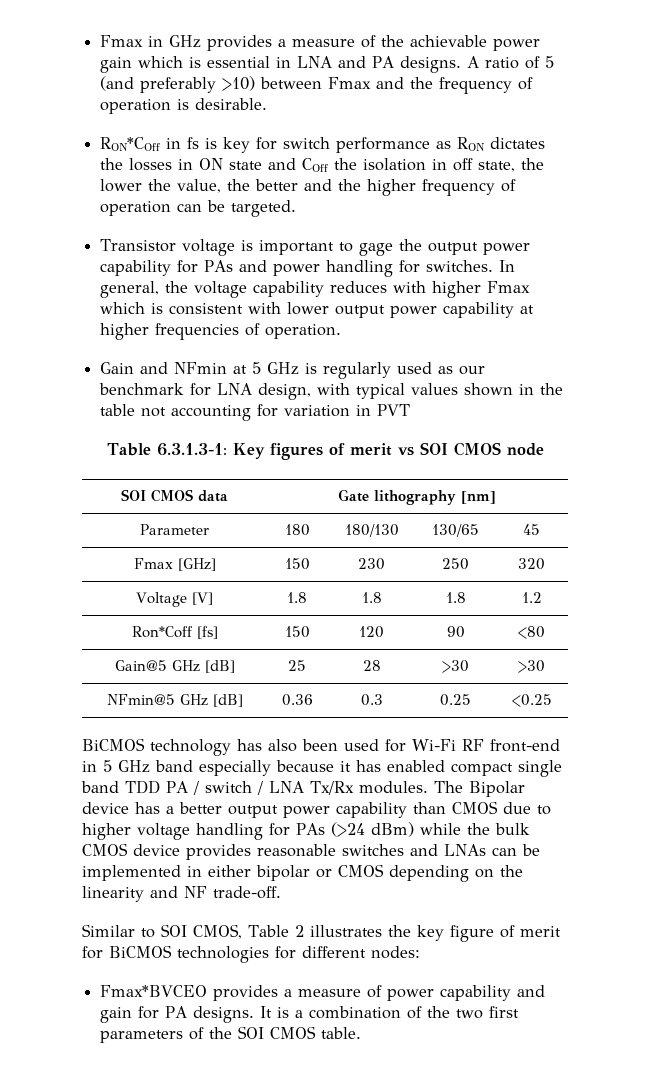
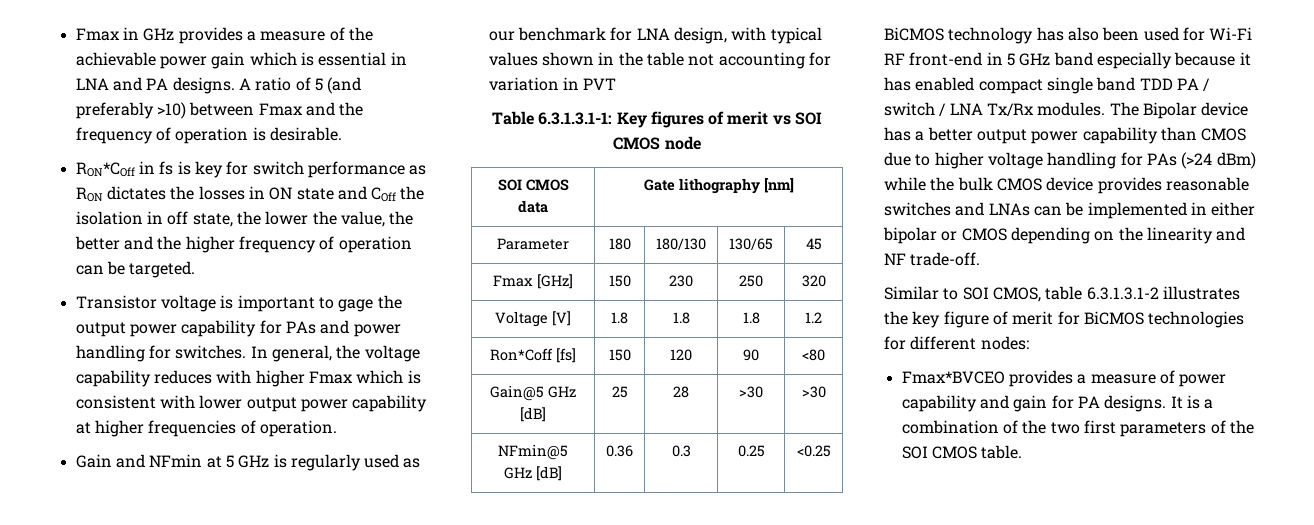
- Table 6.3.1.3-1: Key figures of merit vs SOI CMOS node
+ Table 6.3.1.3.1-1: Key figures of merit vs SOI CMOS node
- Similar to SOI CMOS, Table 2 illustrates the key figure of merit for BiCMOS technologies for different nodes:
+ Similar to SOI CMOS, table 6.3.1.3.1-2 illustrates the key figure of merit for BiCMOS technologies for different nodes:

